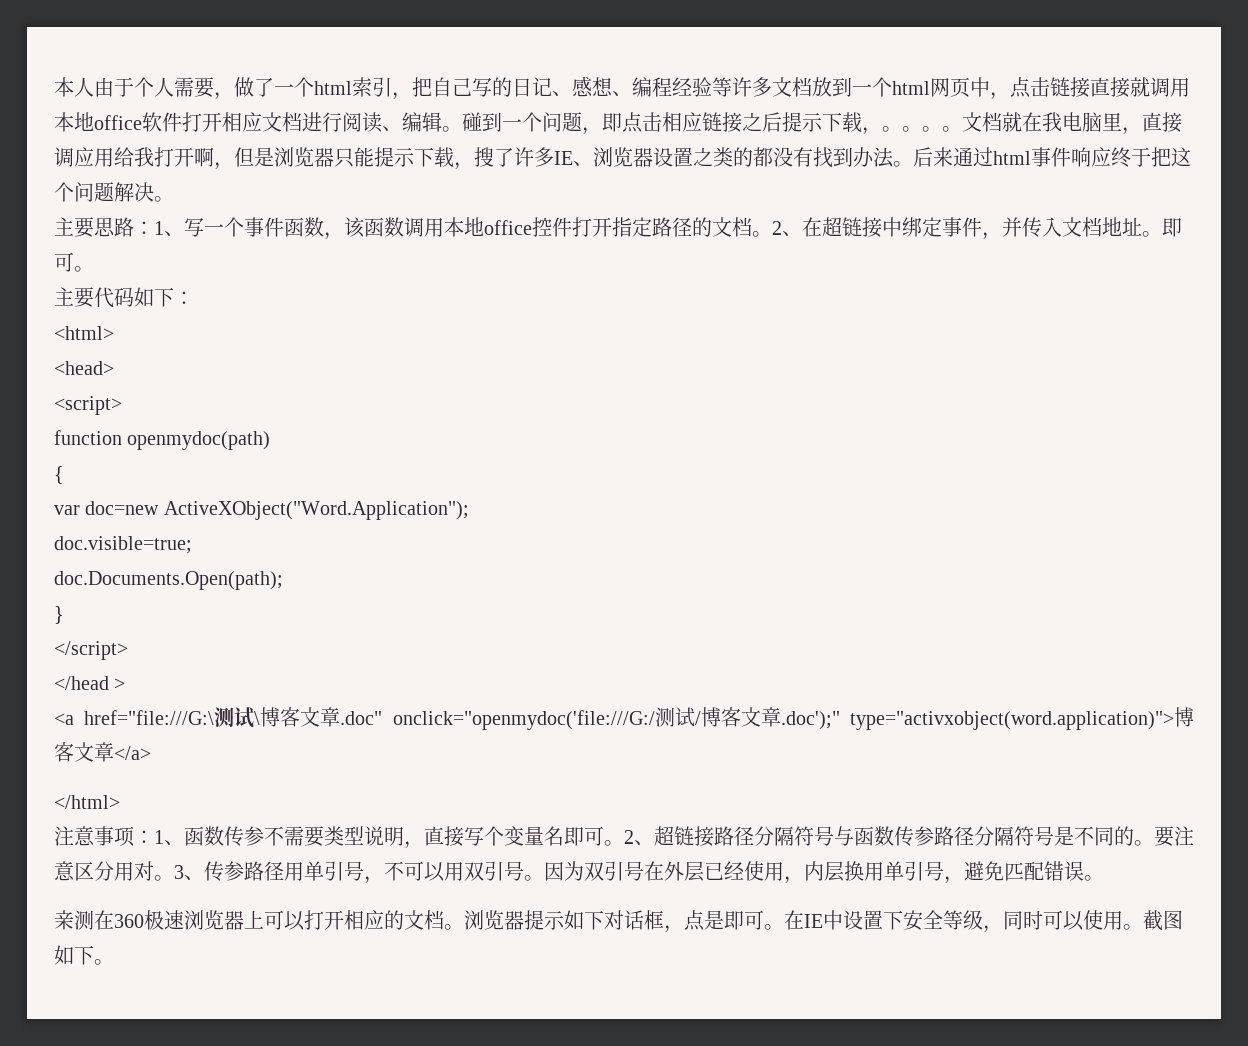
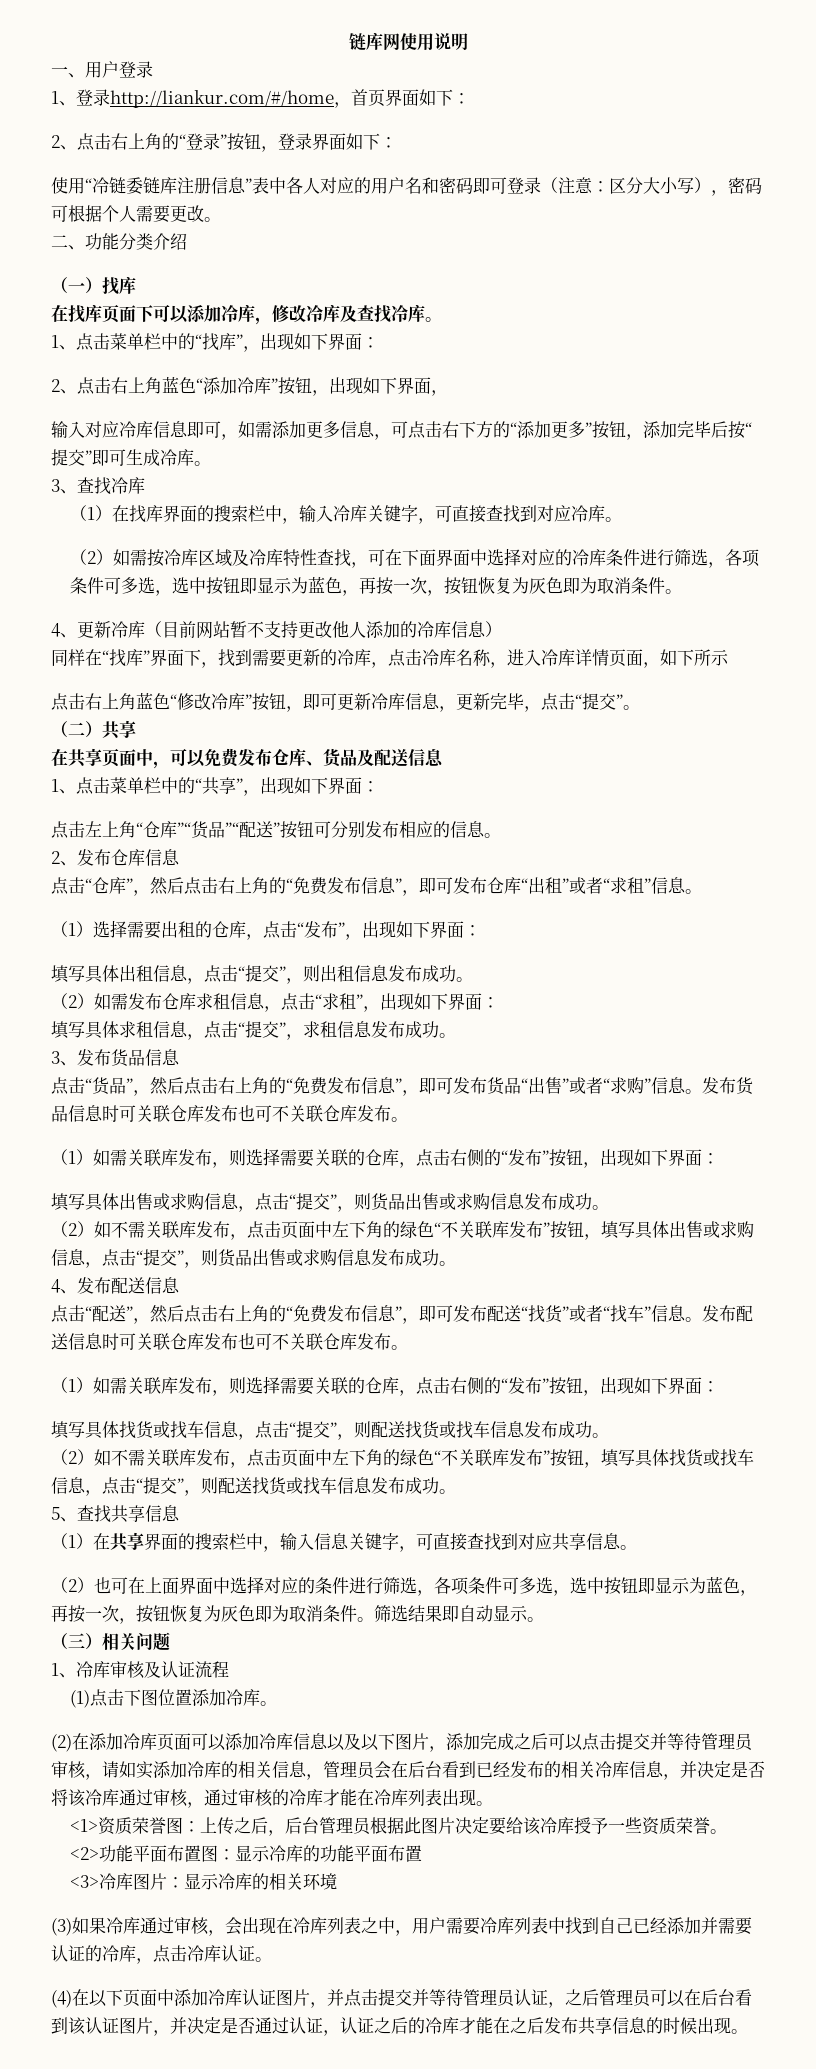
- 本人由于个人需要，做了一个html索引，把自己写的日记、感想、编程经验等许多文档放到一个html网页中，点击链接直接就调用本地office软件打开相应文档进行阅读、编辑。碰到一个问题，即点击相应链接之后提示下载，。。。。文档就在我电脑里，直接调应用给我打开啊，但是浏览器只能提示下载，搜了许多IE、浏览器设置之类的都没有找到办法。后来通过html事件响应终于把这个问题解决。
- 主要思路：1、写一个事件函数，该函数调用本地office控件打开指定路径的文档。2、在超链接中绑定事件，并传入文档地址。即可。
- 主要代码如下：
- <html>
- <head>
- <script>
- function openmydoc(path)
- {
- var doc=new ActiveXObject("Word.Application");
- doc.visible=true;
- doc.Documents.Open(path);
- }
- </script>
- </head >
- <a href="file:///G:\测试\博客文章.doc" onclick="openmydoc('file:///G:/测试/博客文章.doc');" type="activxobject(word.application)">博客文章</a>
- </html>
- 注意事项：1、函数传参不需要类型说明，直接写个变量名即可。2、超链接路径分隔符号与函数传参路径分隔符号是不同的。要注意区分用对。3、传参路径用单引号，不可以用双引号。因为双引号在外层已经使用，内层换用单引号，避免匹配错误。
- 亲测在360极速浏览器上可以打开相应的文档。浏览器提示如下对话框，点是即可。在IE中设置下安全等级，同时可以使用。截图如下。
+ 链库网使用说明
+ 一、用户登录
+ 1、登录http://liankur.com/#/home，首页界面如下：
+ 2、点击右上角的“登录”按钮，登录界面如下：
+ 使用“冷链委链库注册信息”表中各人对应的用户名和密码即可登录（注意：区分大小写），密码可根据个人需要更改。
+ 二、功能分类介绍
+ （一）找库
+ 在找库页面下可以添加冷库，修改冷库及查找冷库。
+ 1、点击菜单栏中的“找库”，出现如下界面：
+ 2、点击右上角蓝色“添加冷库”按钮，出现如下界面，
+ 输入对应冷库信息即可，如需添加更多信息，可点击右下方的“添加更多”按钮，添加完毕后按“提交”即可生成冷库。
+ 3、查找冷库
+ （1）在找库界面的搜索栏中，输入冷库关键字，可直接查找到对应冷库。
+ （2）如需按冷库区域及冷库特性查找，可在下面界面中选择对应的冷库条件进行筛选，各项条件可多选，选中按钮即显示为蓝色，再按一次，按钮恢复为灰色即为取消条件。
+ 4、更新冷库（目前网站暂不支持更改他人添加的冷库信息）
+ 同样在“找库”界面下，找到需要更新的冷库，点击冷库名称，进入冷库详情页面，如下所示
+ 点击右上角蓝色“修改冷库”按钮，即可更新冷库信息，更新完毕，点击“提交”。
+ （二）共享
+ 在共享页面中，可以免费发布仓库、货品及配送信息
+ 1、点击菜单栏中的“共享”，出现如下界面：
+ 点击左上角“仓库”“货品”“配送”按钮可分别发布相应的信息。
+ 2、发布仓库信息
+ 点击“仓库”，然后点击右上角的“免费发布信息”，即可发布仓库“出租”或者“求租”信息。
+ （1）选择需要出租的仓库，点击“发布”，出现如下界面：
+ 填写具体出租信息，点击“提交”，则出租信息发布成功。
+ （2）如需发布仓库求租信息，点击“求租”，出现如下界面：
+ 填写具体求租信息，点击“提交”，求租信息发布成功。
+ 3、发布货品信息
+ 点击“货品”，然后点击右上角的“免费发布信息”，即可发布货品“出售”或者“求购”信息。发布货品信息时可关联仓库发布也可不关联仓库发布。
+ （1）如需关联库发布，则选择需要关联的仓库，点击右侧的“发布”按钮，出现如下界面：
+ 填写具体出售或求购信息，点击“提交”，则货品出售或求购信息发布成功。
+ （2）如不需关联库发布，点击页面中左下角的绿色“不关联库发布”按钮，填写具体出售或求购信息，点击“提交”，则货品出售或求购信息发布成功。
+ 4、发布配送信息
+ 点击“配送”，然后点击右上角的“免费发布信息”，即可发布配送“找货”或者“找车”信息。发布配送信息时可关联仓库发布也可不关联仓库发布。
+ （1）如需关联库发布，则选择需要关联的仓库，点击右侧的“发布”按钮，出现如下界面：
+ 填写具体找货或找车信息，点击“提交”，则配送找货或找车信息发布成功。
+ （2）如不需关联库发布，点击页面中左下角的绿色“不关联库发布”按钮，填写具体找货或找车信息，点击“提交”，则配送找货或找车信息发布成功。
+ 5、查找共享信息
+ （1）在共享界面的搜索栏中，输入信息关键字，可直接查找到对应共享信息。
+ （2）也可在上面界面中选择对应的条件进行筛选，各项条件可多选，选中按钮即显示为蓝色，再按一次，按钮恢复为灰色即为取消条件。筛选结果即自动显示。
+ （三）相关问题
+ 1、冷库审核及认证流程
+ (1)点击下图位置添加冷库。
+ (2)在添加冷库页面可以添加冷库信息以及以下图片，添加完成之后可以点击提交并等待管理员审核，请如实添加冷库的相关信息，管理员会在后台看到已经发布的相关冷库信息，并决定是否将该冷库通过审核，通过审核的冷库才能在冷库列表出现。
+ <1>资质荣誉图：上传之后，后台管理员根据此图片决定要给该冷库授予一些资质荣誉。
+ <2>功能平面布置图：显示冷库的功能平面布置
+ <3>冷库图片：显示冷库的相关环境
+ (3)如果冷库通过审核，会出现在冷库列表之中，用户需要冷库列表中找到自己已经添加并需要认证的冷库，点击冷库认证。
+ (4)在以下页面中添加冷库认证图片，并点击提交并等待管理员认证，之后管理员可以在后台看到该认证图片，并决定是否通过认证，认证之后的冷库才能在之后发布共享信息的时候出现。

